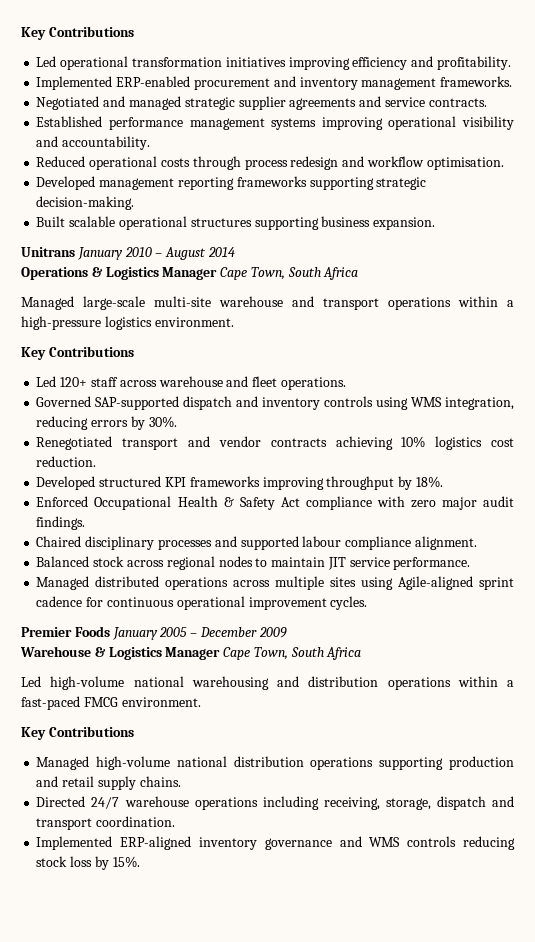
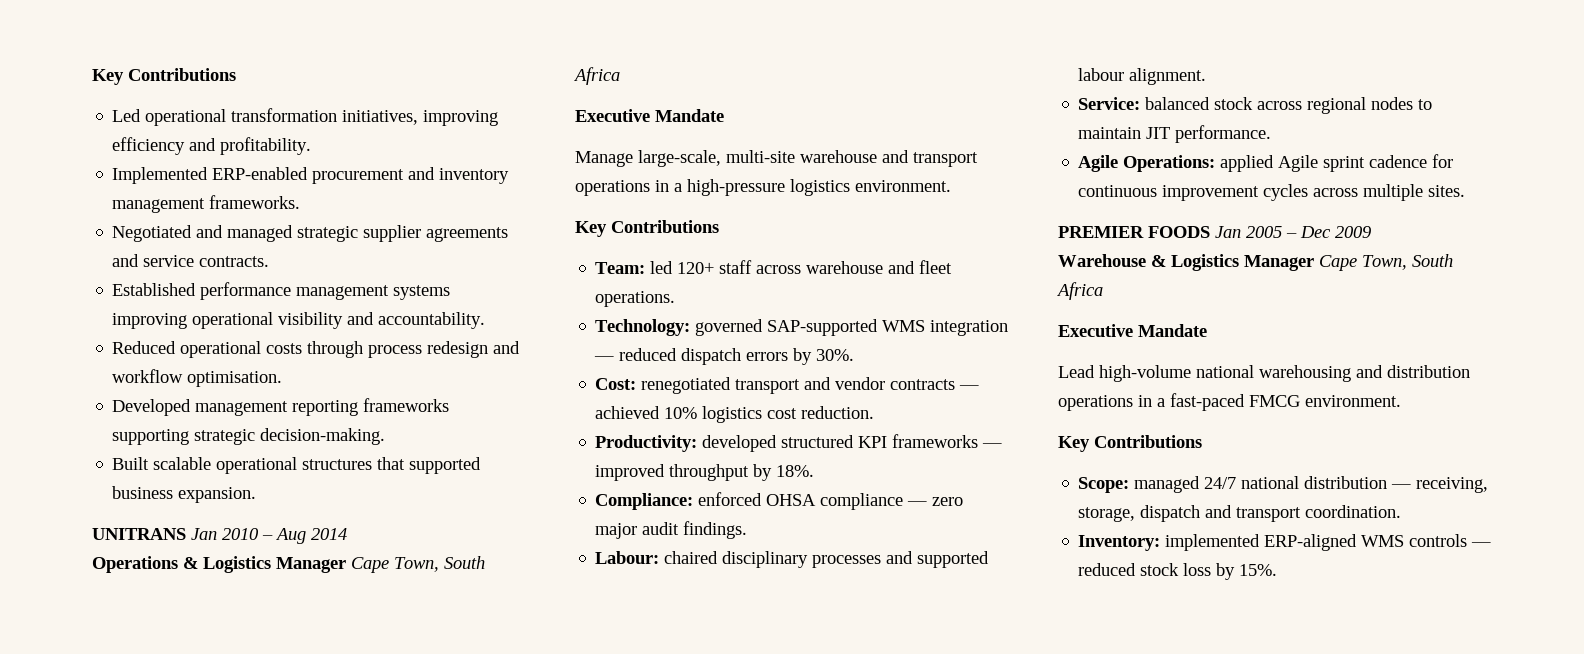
- Led operational transformation initiatives improving efficiency and profitability.
+ Led operational transformation initiatives, improving efficiency and profitability.
- Built scalable operational structures supporting business expansion.
+ Built scalable operational structures that supported business expansion.
- Unitrans January 2010 – August 2014
+ UNITRANS Jan 2010 – Aug 2014
  Operations & Logistics Manager Cape Town, South Africa
- Managed large-scale multi-site warehouse and transport operations within a high-pressure logistics environment.
+ Executive Mandate
+ Manage large-scale, multi-site warehouse and transport operations in a high-pressure logistics environment.
- Led 120+ staff across warehouse and fleet operations.
+ Team: led 120+ staff across warehouse and fleet operations.
- Governed SAP-supported dispatch and inventory controls using WMS integration, reducing errors by 30%.
+ Technology: governed SAP-supported WMS integration — reduced dispatch errors by 30%.
- Renegotiated transport and vendor contracts achieving 10% logistics cost reduction.
+ Cost: renegotiated transport and vendor contracts — achieved 10% logistics cost reduction.
- Developed structured KPI frameworks improving throughput by 18%.
+ Productivity: developed structured KPI frameworks — improved throughput by 18%.
- Enforced Occupational Health & Safety Act compliance with zero major audit findings.
+ Compliance: enforced OHSA compliance — zero major audit findings.
- Chaired disciplinary processes and supported labour compliance alignment.
+ Labour: chaired disciplinary processes and supported labour alignment.
- Balanced stock across regional nodes to maintain JIT service performance.
+ Service: balanced stock across regional nodes to maintain JIT performance.
- Managed distributed operations across multiple sites using Agile-aligned sprint cadence for continuous operational improvement cycles.
- Premier Foods January 2005 – December 2009
+ Agile Operations: applied Agile sprint cadence for continuous improvement cycles across multiple sites.
+ PREMIER FOODS Jan 2005 – Dec 2009
  Warehouse & Logistics Manager Cape Town, South Africa
- Led high-volume national warehousing and distribution operations within a fast-paced FMCG environment.
+ Executive Mandate
+ Lead high-volume national warehousing and distribution operations in a fast-paced FMCG environment.
- Managed high-volume national distribution operations supporting production and retail supply chains.
- Directed 24/7 warehouse operations including receiving, storage, dispatch and transport coordination.
+ Scope: managed 24/7 national distribution — receiving, storage, dispatch and transport coordination.
- Implemented ERP-aligned inventory governance and WMS controls reducing stock loss by 15%.
+ Inventory: implemented ERP-aligned WMS controls — reduced stock loss by 15%.

